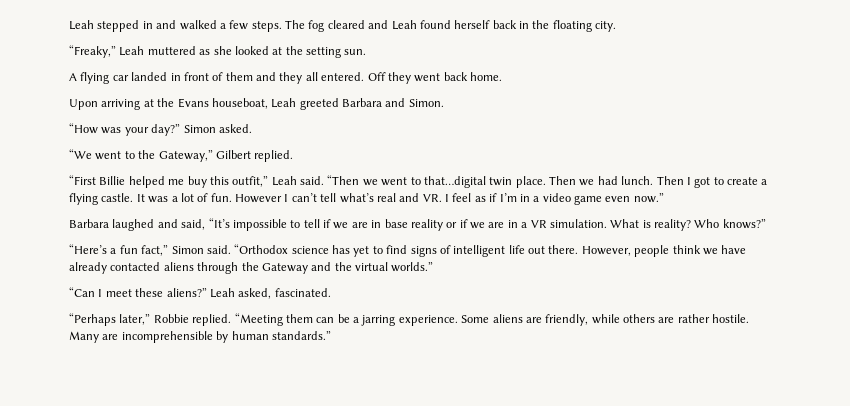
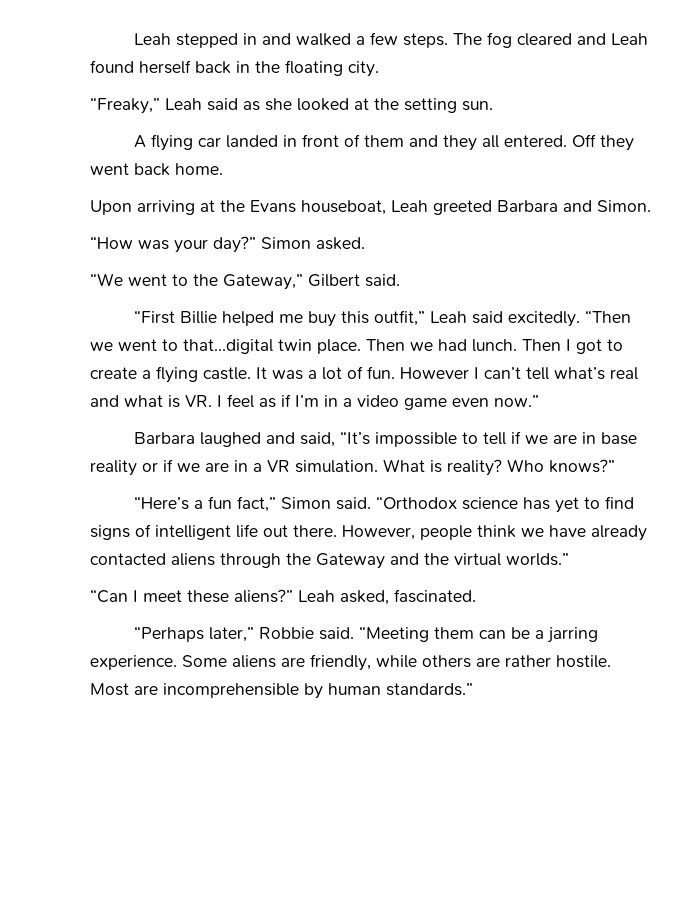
- “Freaky,” Leah muttered as she looked at the setting sun.
+ “Freaky,” Leah said as she looked at the setting sun.
- “We went to the Gateway,” Gilbert replied.
+ “We went to the Gateway,” Gilbert said.
- “First Billie helped me buy this outfit,” Leah said.
+ “First Billie helped me buy this outfit,” Leah said excitedly.
- However I can’t tell what’s real and VR. I feel as if I’m in a video game even now.”
+ However I can’t tell what’s real and what is VR. I feel as if I’m in a video game even now.”
- “Perhaps later,” Robbie replied.
+ “Perhaps later,” Robbie said.
- Many are incomprehensible by human standards.”
+ Most are incomprehensible by human standards.”

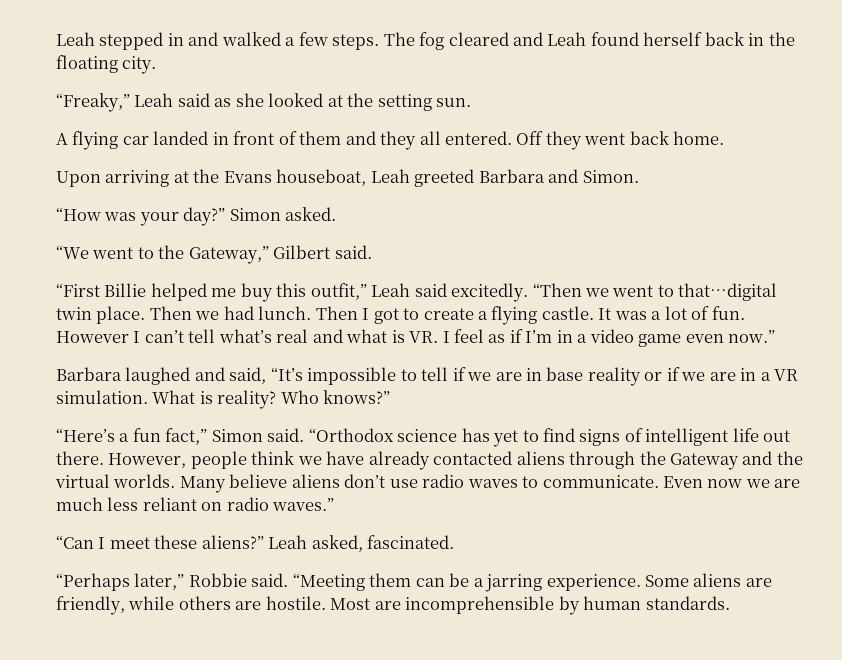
- However, people think we have already contacted aliens through the Gateway and the virtual worlds.”
+ However, people think we have already contacted aliens through the Gateway and the virtual worlds. Many believe aliens don’t use radio waves to communicate. Even now we are much less reliant on radio waves.”
- Some aliens are friendly, while others are rather hostile.
+ Some aliens are friendly, while others are hostile.
- Most are incomprehensible by human standards.”
+ Most are incomprehensible by human standards.

